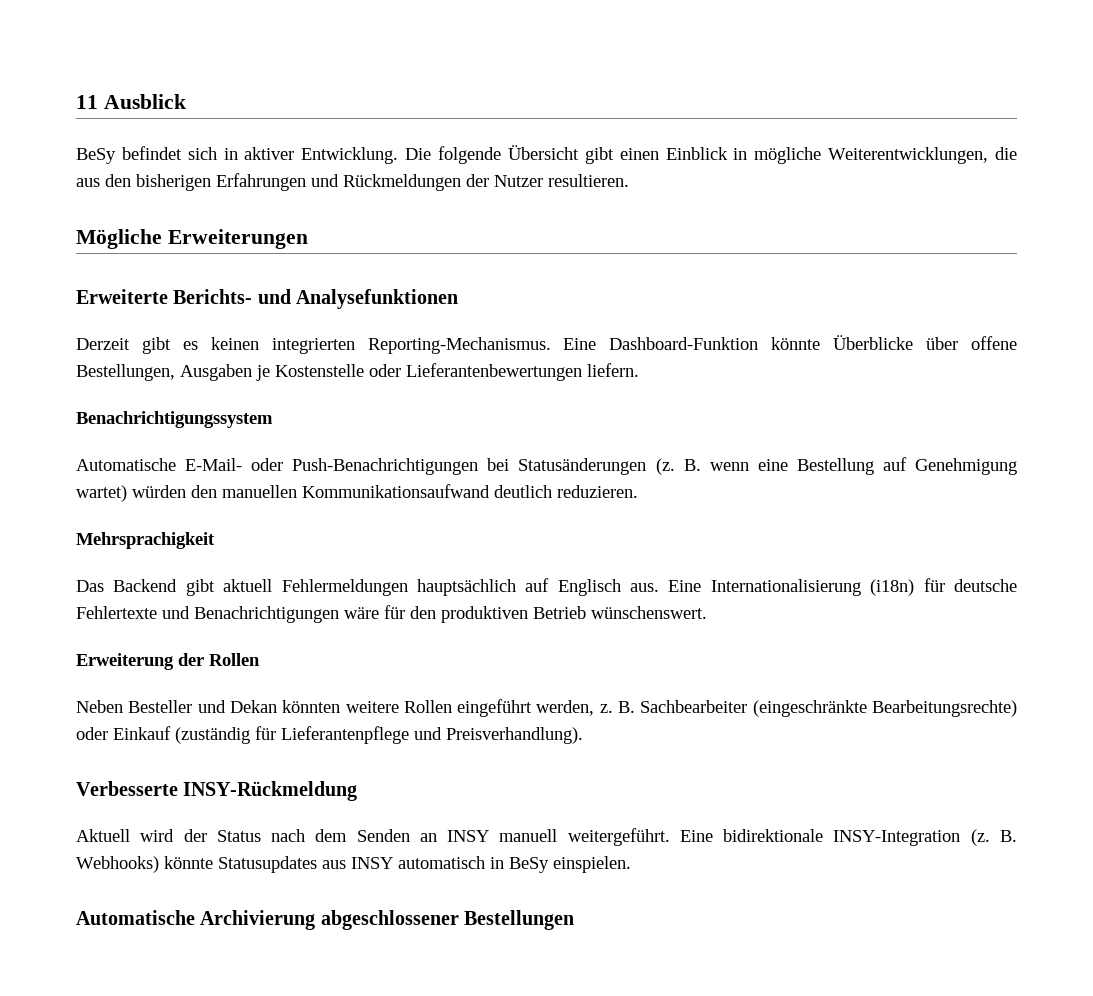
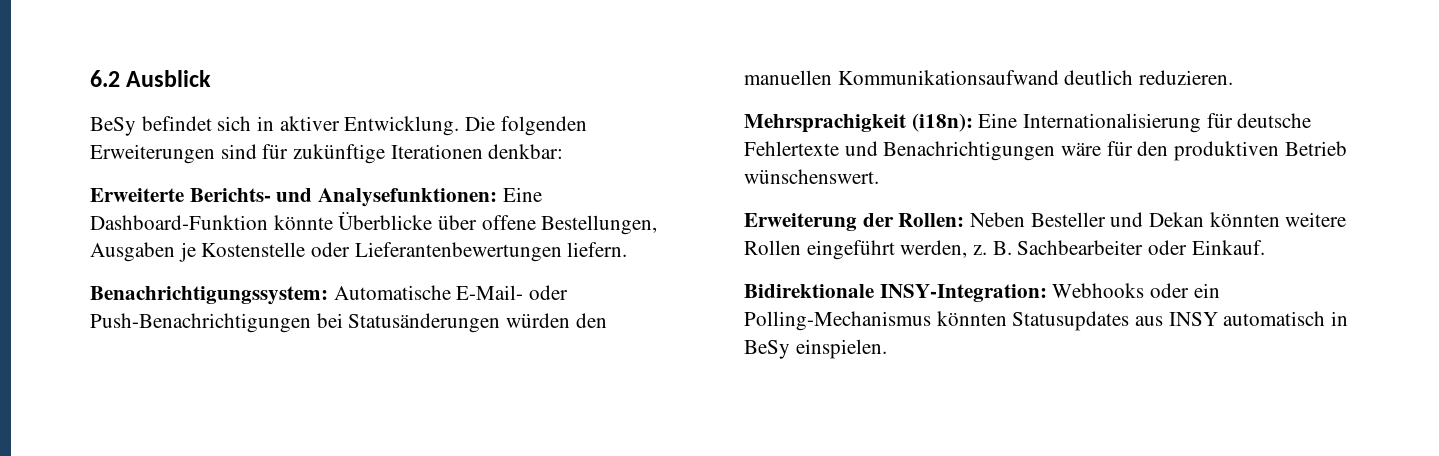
- 11 Ausblick
+ 6.2 Ausblick
- Die folgende Übersicht gibt einen Einblick in mögliche Weiterentwicklungen, die aus den bisherigen Erfahrungen und Rückmeldungen der Nutzer resultieren.
- Mögliche Erweiterungen
- Erweiterte Berichts- und Analysefunktionen
- Derzeit gibt es keinen integrierten Reporting-Mechanismus. Eine Dashboard-Funktion könnte Überblicke über offene Bestellungen, Ausgaben je Kostenstelle oder Lieferantenbewertungen liefern.
+ Die folgenden Erweiterungen sind für zukünftige Iterationen denkbar:
+ Erweiterte Berichts- und Analysefunktionen: Eine Dashboard-Funktion könnte Überblicke über offene Bestellungen, Ausgaben je Kostenstelle oder Lieferantenbewertungen liefern.
- Benachrichtigungssystem
- Automatische E-Mail- oder Push-Benachrichtigungen bei Statusänderungen (z. B. wenn eine Bestellung auf Genehmigung wartet) würden den manuellen Kommunikationsaufwand deutlich reduzieren.
+ Benachrichtigungssystem: Automatische E-Mail- oder Push-Benachrichtigungen bei Statusänderungen würden den manuellen Kommunikationsaufwand deutlich reduzieren.
- Mehrsprachigkeit
- Das Backend gibt aktuell Fehlermeldungen hauptsächlich auf Englisch aus. Eine Internationalisierung (i18n) für deutsche Fehlertexte und Benachrichtigungen wäre für den produktiven Betrieb wünschenswert.
+ Mehrsprachigkeit (i18n): Eine Internationalisierung für deutsche Fehlertexte und Benachrichtigungen wäre für den produktiven Betrieb wünschenswert.
- Erweiterung der Rollen
- Neben Besteller und Dekan könnten weitere Rollen eingeführt werden, z.
+ Erweiterung der Rollen: Neben Besteller und Dekan könnten weitere Rollen eingeführt werden, z.
- B. Sachbearbeiter (eingeschränkte Bearbeitungsrechte) oder Einkauf (zuständig für Lieferantenpflege und Preisverhandlung).
- Verbesserte INSY-Rückmeldung
- Aktuell wird der Status nach dem Senden an INSY manuell weitergeführt. Eine bidirektionale INSY-Integration (z. B. Webhooks) könnte Statusupdates aus INSY automatisch in BeSy einspielen.
+ B. Sachbearbeiter oder Einkauf.
+ Bidirektionale INSY-Integration: Webhooks oder ein Polling-Mechanismus könnten Statusupdates aus INSY automatisch in BeSy einspielen.
- Automatische Archivierung abgeschlossener Bestellungen

